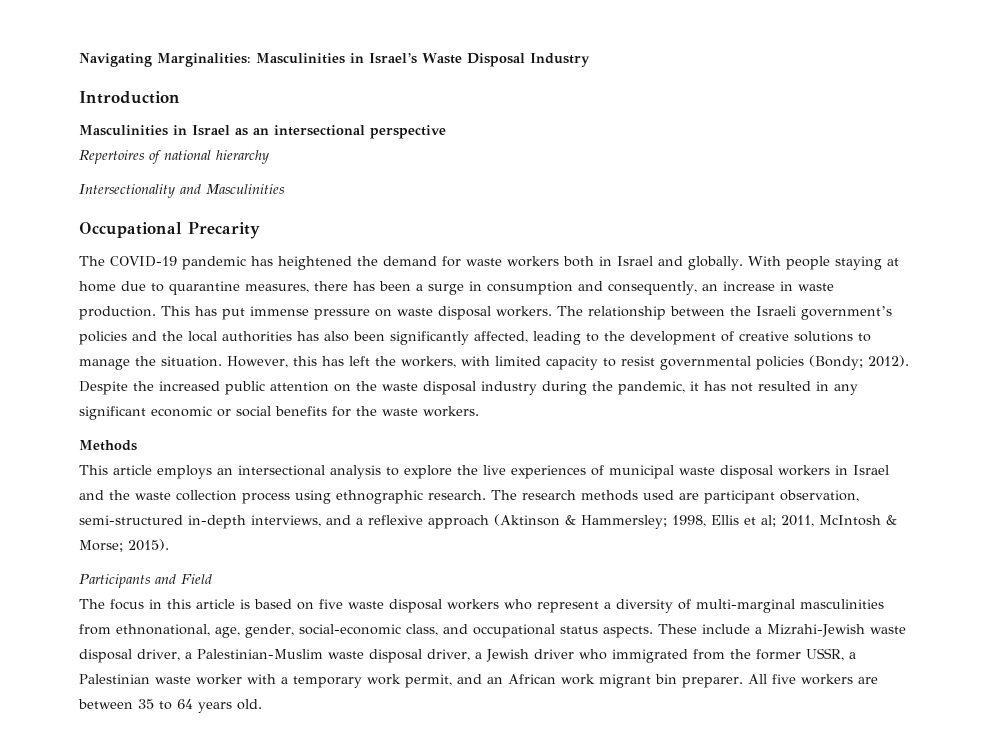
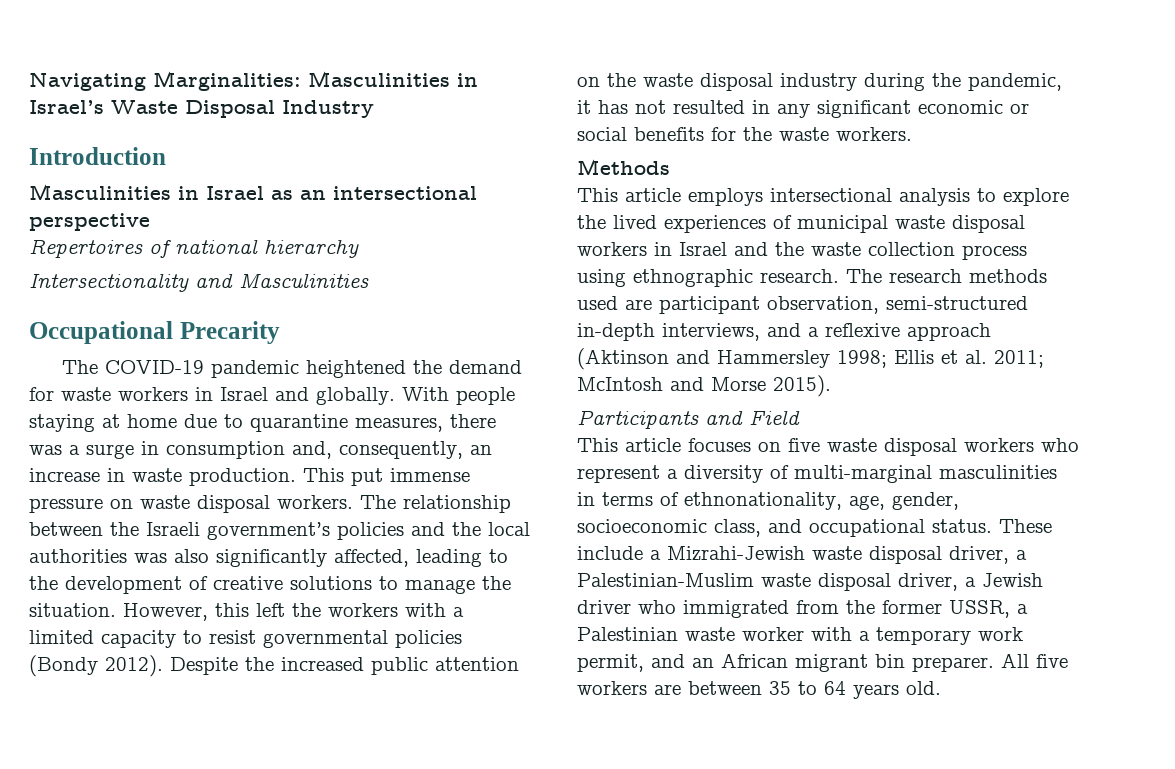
- The COVID-19 pandemic has heightened the demand for waste workers both in Israel and globally.
+ The COVID-19 pandemic heightened the demand for waste workers in Israel and globally.
- With people staying at home due to quarantine measures, there has been a surge in consumption and consequently, an increase in waste production.
+ With people staying at home due to quarantine measures, there was a surge in consumption and, consequently, an increase in waste production.
- This has put immense pressure on waste disposal workers.
+ This put immense pressure on waste disposal workers.
- The relationship between the Israeli government’s policies and the local authorities has also been significantly affected, leading to the development of creative solutions to manage the situation.
+ The relationship between the Israeli government’s policies and the local authorities was also significantly affected, leading to the development of creative solutions to manage the situation.
- However, this has left the workers, with limited capacity to resist governmental policies (Bondy; 2012).
+ However, this left the workers with a limited capacity to resist governmental policies (Bondy 2012).
- This article employs an intersectional analysis to explore the live experiences of municipal waste disposal workers in Israel and the waste collection process using ethnographic research.
+ This article employs intersectional analysis to explore the lived experiences of municipal waste disposal workers in Israel and the waste collection process using ethnographic research.
- The research methods used are participant observation, semi-structured in-depth interviews, and a reflexive approach (Aktinson & Hammersley; 1998, Ellis et al; 2011, McIntosh & Morse; 2015).
+ The research methods used are participant observation, semi-structured in-depth interviews, and a reflexive approach (Aktinson and Hammersley 1998; Ellis et al. 2011; McIntosh and Morse 2015).
  Participants and Field
- The focus in this article is based on five waste disposal workers who represent a diversity of multi-marginal masculinities from ethnonational, age, gender, social-economic class, and occupational status aspects.
+ This article focuses on five waste disposal workers who represent a diversity of multi-marginal masculinities in terms of ethnonationality, age, gender, socioeconomic class, and occupational status.
- These include a Mizrahi-Jewish waste disposal driver, a Palestinian-Muslim waste disposal driver, a Jewish driver who immigrated from the former USSR, a Palestinian waste worker with a temporary work permit, and an African work migrant bin preparer.
+ These include a Mizrahi-Jewish waste disposal driver, a Palestinian-Muslim waste disposal driver, a Jewish driver who immigrated from the former USSR, a Palestinian waste worker with a temporary work permit, and an African migrant bin preparer.

